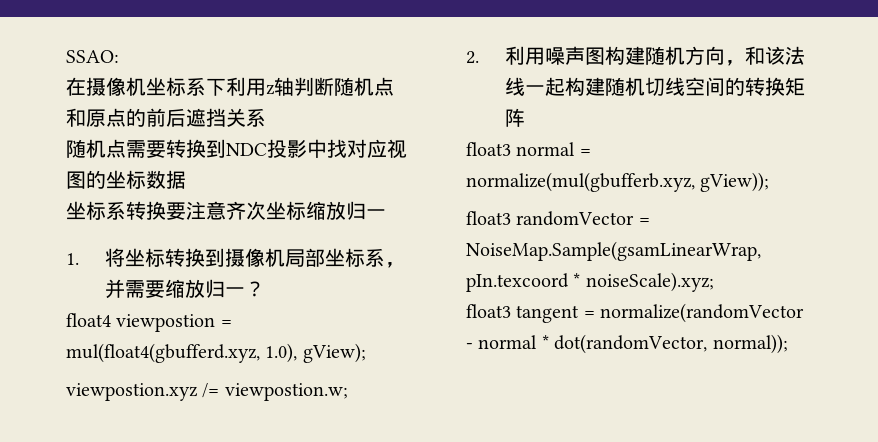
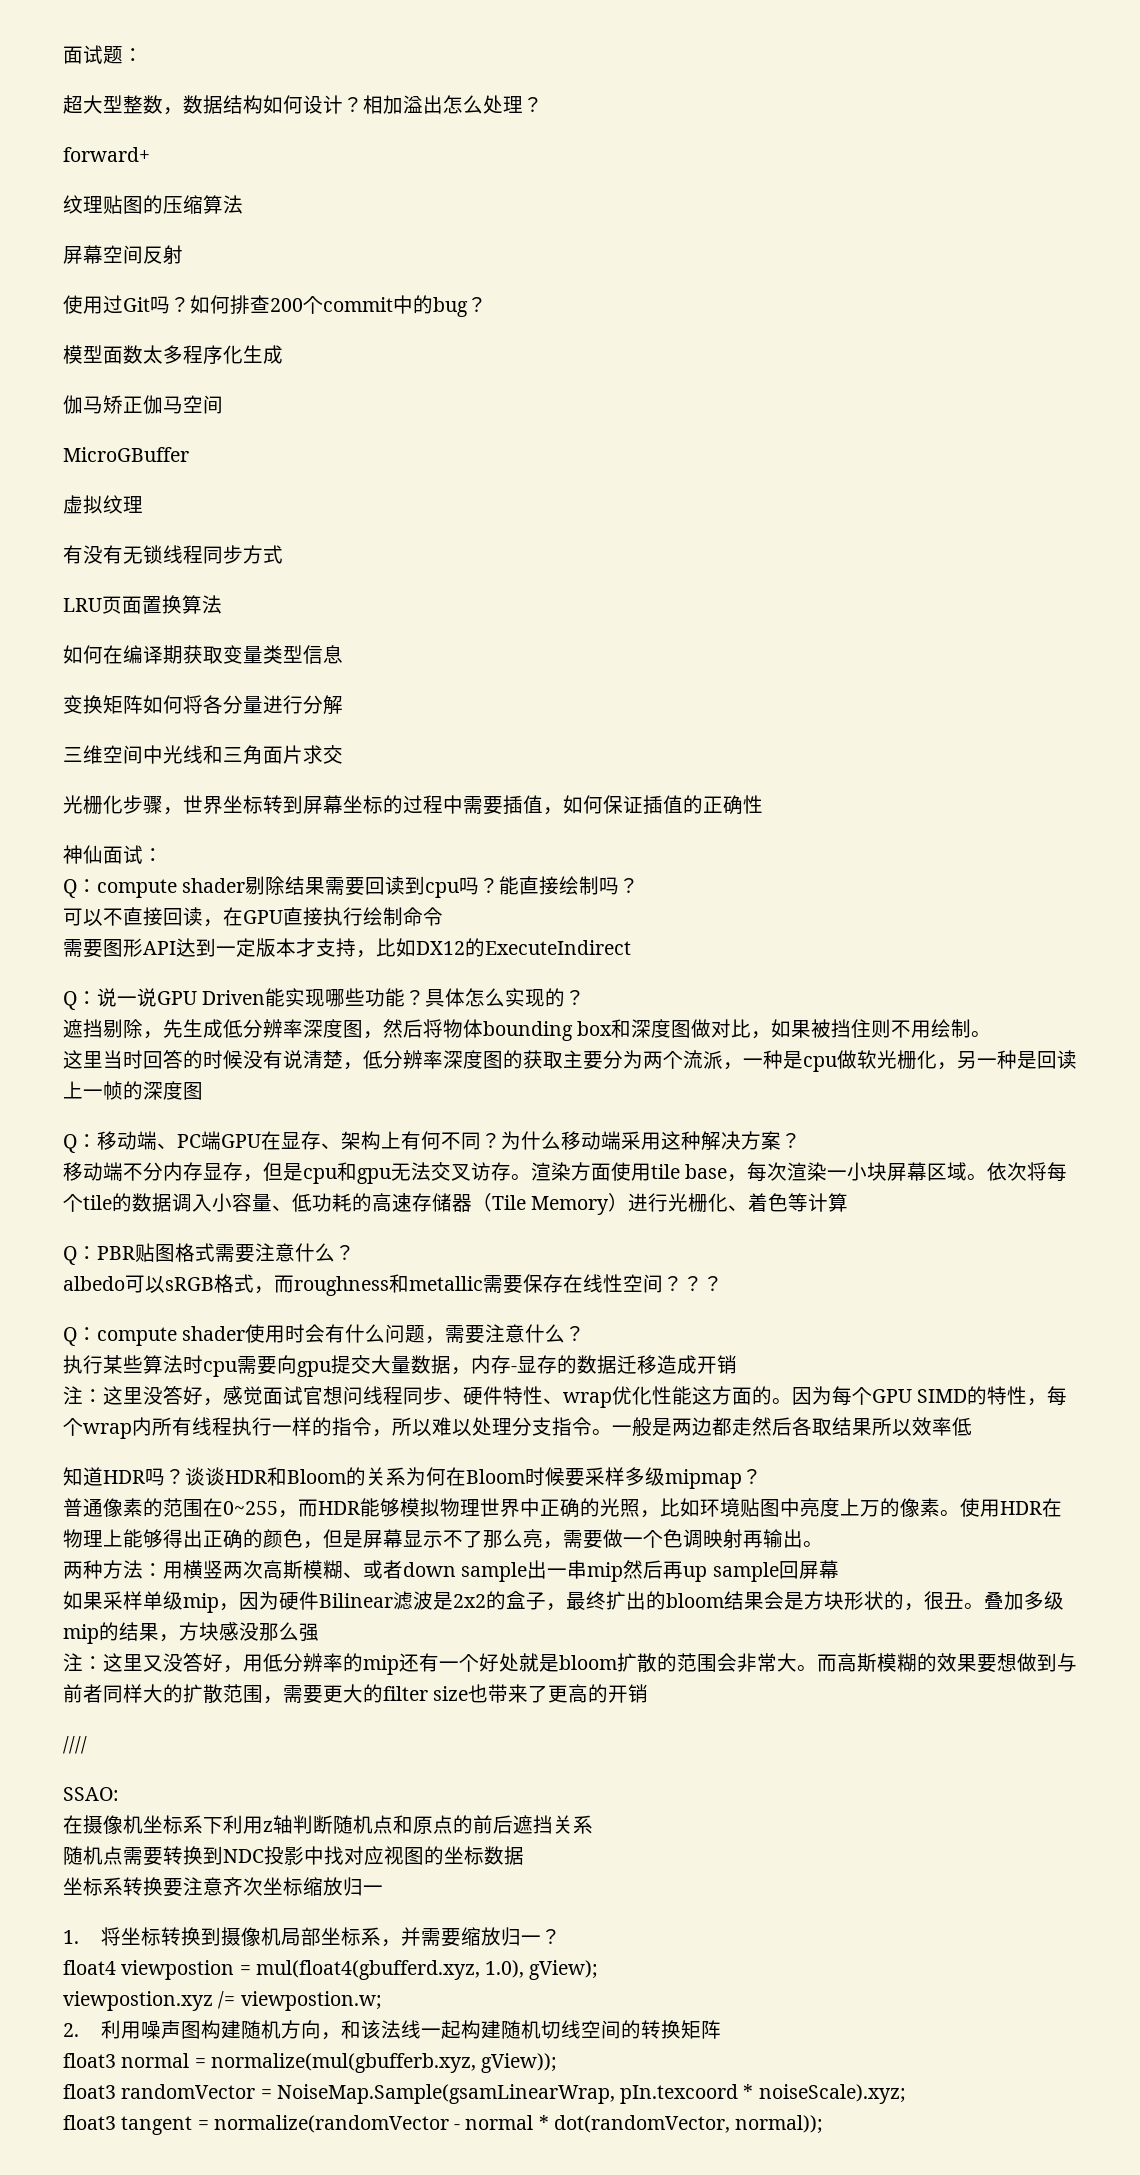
+ 面试题：
+ 超大型整数，数据结构如何设计？相加溢出怎么处理？
+ forward+
+ 纹理贴图的压缩算法
+ 屏幕空间反射
+ 使用过Git吗？如何排查200个commit中的bug？
+ 模型面数太多程序化生成
+ 伽马矫正伽马空间
+ MicroGBuffer
+ 虚拟纹理
+ 有没有无锁线程同步方式
+ LRU页面置换算法
+ 如何在编译期获取变量类型信息
+ 变换矩阵如何将各分量进行分解
+ 三维空间中光线和三角面片求交
+ 光栅化步骤，世界坐标转到屏幕坐标的过程中需要插值，如何保证插值的正确性
+ 神仙面试：
+ Q：compute shader剔除结果需要回读到cpu吗？能直接绘制吗？
+ 可以不直接回读，在GPU直接执行绘制命令
+ 需要图形API达到一定版本才支持，比如DX12的ExecuteIndirect
+ Q：说一说GPU Driven能实现哪些功能？具体怎么实现的？
+ 遮挡剔除，先生成低分辨率深度图，然后将物体bounding box和深度图做对比，如果被挡住则不用绘制。
+ 这里当时回答的时候没有说清楚，低分辨率深度图的获取主要分为两个流派，一种是cpu做软光栅化，另一种是回读上一帧的深度图
+ Q：移动端、PC端GPU在显存、架构上有何不同？为什么移动端采用这种解决方案？
+ 移动端不分内存显存，但是cpu和gpu无法交叉访存。渲染方面使用tile base，每次渲染一小块屏幕区域。依次将每个tile的数据调入小容量、低功耗的高速存储器（Tile Memory）进行光栅化、着色等计算
+ Q：PBR贴图格式需要注意什么？
+ albedo可以sRGB格式，而roughness和metallic需要保存在线性空间？？？
+ Q：compute shader使用时会有什么问题，需要注意什么？
+ 执行某些算法时cpu需要向gpu提交大量数据，内存-显存的数据迁移造成开销
+ 注：这里没答好，感觉面试官想问线程同步、硬件特性、wrap优化性能这方面的。因为每个GPU SIMD的特性，每个wrap内所有线程执行一样的指令，所以难以处理分支指令。一般是两边都走然后各取结果所以效率低
+ 知道HDR吗？谈谈HDR和Bloom的关系为何在Bloom时候要采样多级mipmap？
+ 普通像素的范围在0~255，而HDR能够模拟物理世界中正确的光照，比如环境贴图中亮度上万的像素。使用HDR在物理上能够得出正确的颜色，但是屏幕显示不了那么亮，需要做一个色调映射再输出。
+ 两种方法：用横竖两次高斯模糊、或者down sample出一串mip然后再up sample回屏幕
+ 如果采样单级mip，因为硬件Bilinear滤波是2x2的盒子，最终扩出的bloom结果会是方块形状的，很丑。叠加多级mip的结果，方块感没那么强
+ 注：这里又没答好，用低分辨率的mip还有一个好处就是bloom扩散的范围会非常大。而高斯模糊的效果要想做到与前者同样大的扩散范围，需要更大的filter size也带来了更高的开销
+ ////

